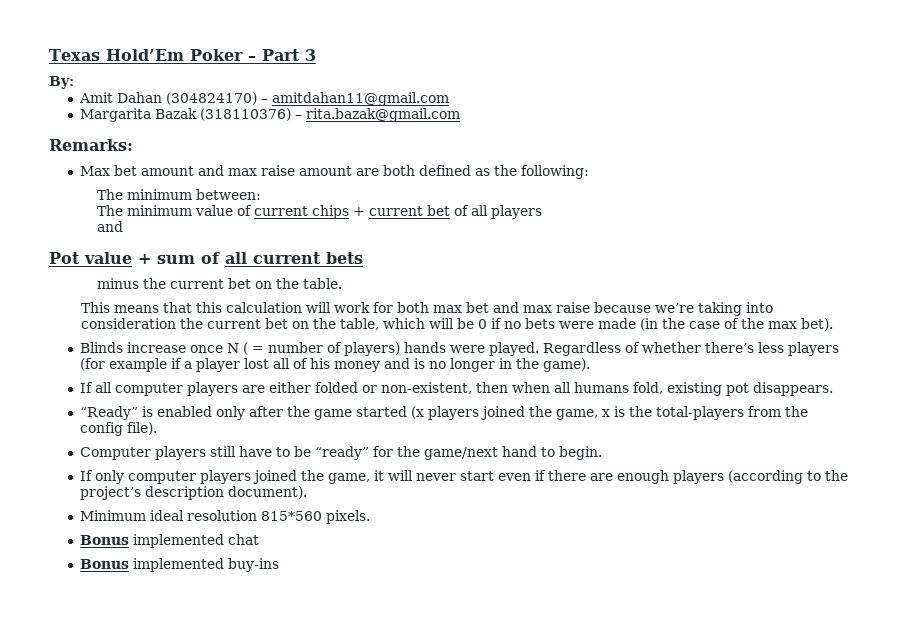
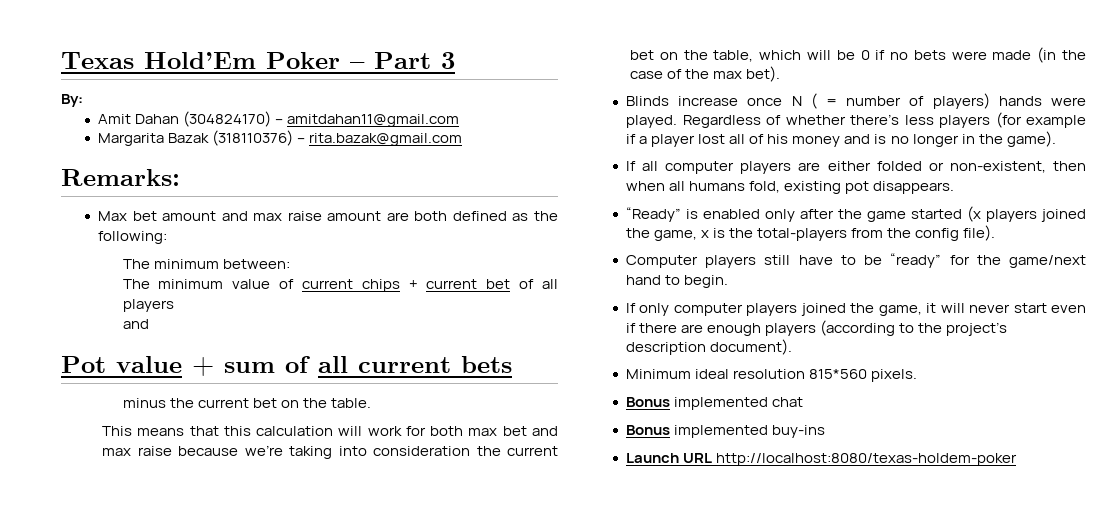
+ Launch URL http://localhost:8080/texas-holdem-poker

